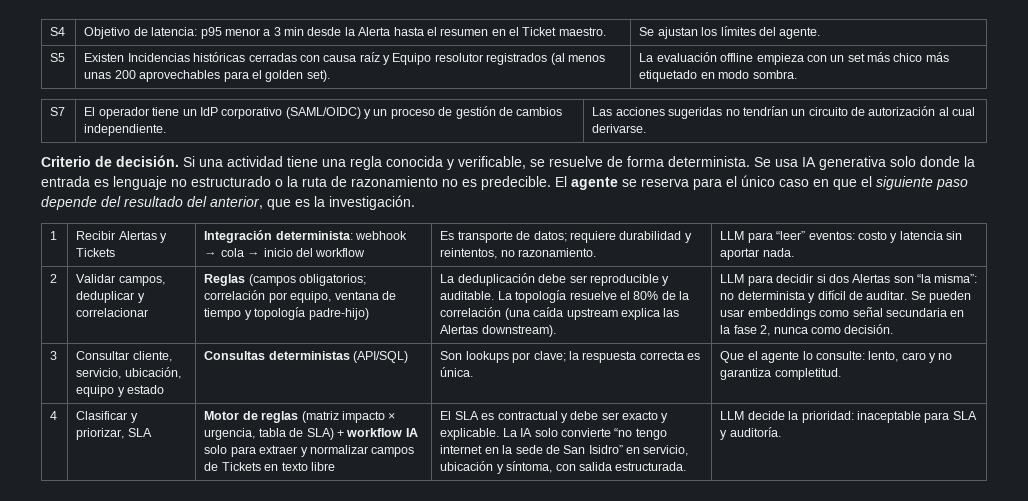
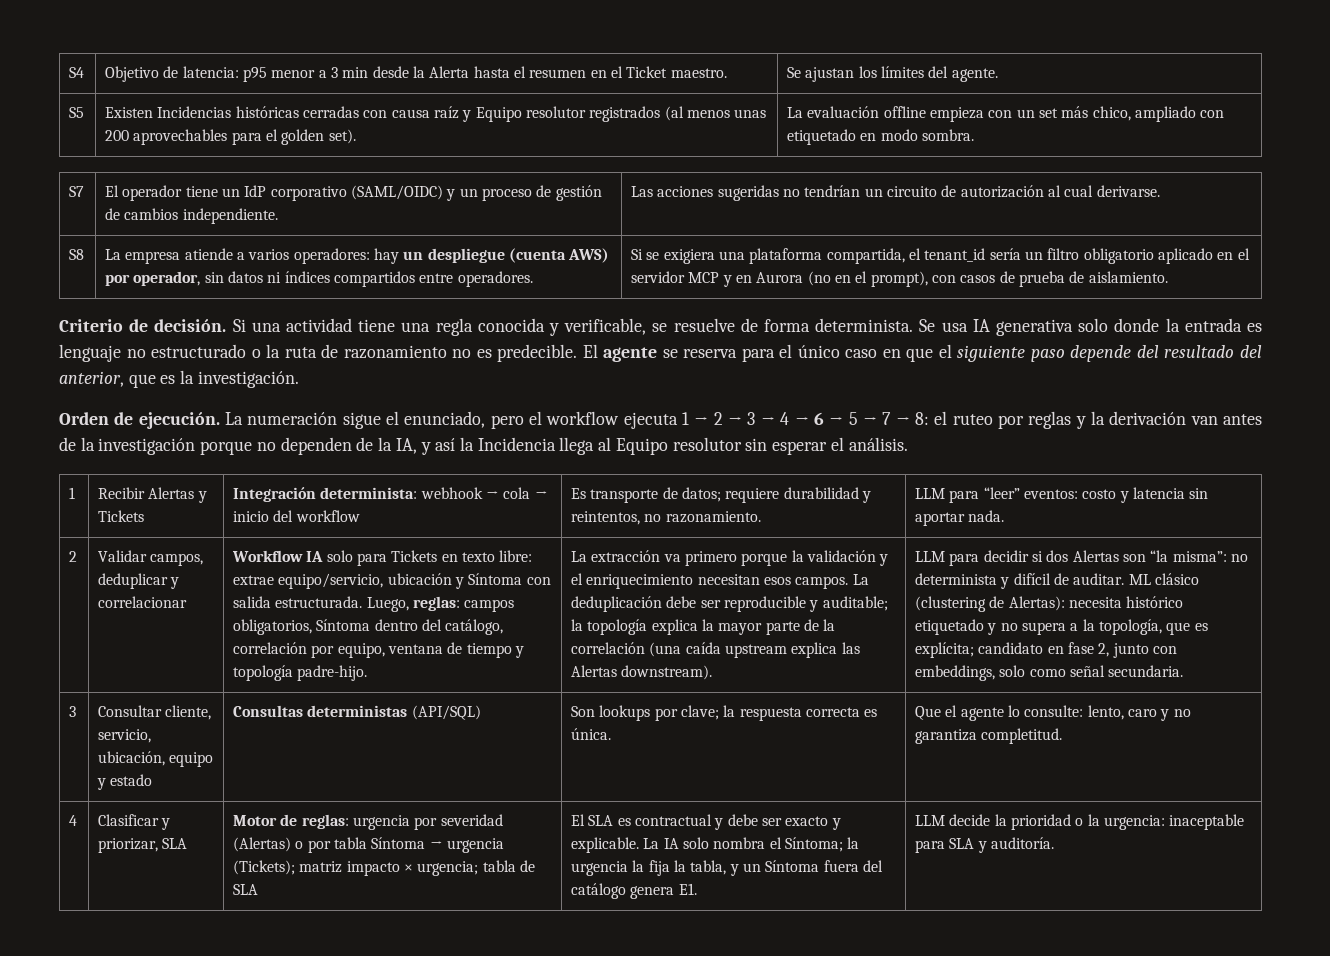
- S5 | Existen Incidencias históricas cerradas con causa raíz y Equipo resolutor registrados (al menos unas 200 aprovechables para el golden set). | La evaluación offline empieza con un set más chico más etiquetado en modo sombra.
+ S5 | Existen Incidencias históricas cerradas con causa raíz y Equipo resolutor registrados (al menos unas 200 aprovechables para el golden set). | La evaluación offline empieza con un set más chico, ampliado con etiquetado en modo sombra.
+ S8 | La empresa atiende a varios operadores: hay un despliegue (cuenta AWS) por operador, sin datos ni índices compartidos entre operadores. | Si se exigiera una plataforma compartida, el tenant_id sería un filtro obligatorio aplicado en el servidor MCP y en Aurora (no en el prompt), con casos de prueba de aislamiento.
+ Orden de ejecución. La numeración sigue el enunciado, pero el workflow ejecuta 1 → 2 → 3 → 4 → 6 → 5 → 7 → 8: el ruteo por reglas y la derivación van antes de la investigación porque no dependen de la IA, y así la Incidencia llega al Equipo resolutor sin esperar el análisis.
- Reglas (campos obligatorios; correlación por equipo, ventana de tiempo y topología padre-hijo) | La deduplicación debe ser reproducible y auditable. La topología resuelve el 80% de la correlación (una caída upstream explica las Alertas downstream).
+ Workflow IA solo para Tickets en texto libre: extrae equipo/servicio, ubicación y Síntoma con salida estructurada. Luego, reglas: campos obligatorios, Síntoma dentro del catálogo, correlación por equipo, ventana de tiempo y topología padre-hijo. | La extracción va primero porque la validación y el enriquecimiento necesitan esos campos. La deduplicación debe ser reproducible y auditable; la topología explica la mayor parte de la correlación (una caída upstream explica las Alertas downstream).
- Se pueden usar embeddings como señal secundaria en la fase 2, nunca como decisión.
+ ML clásico (clustering de Alertas): necesita histórico etiquetado y no supera a la topología, que es explícita; candidato en fase 2, junto con embeddings, solo como señal secundaria.
- Motor de reglas (matriz impacto × urgencia, tabla de SLA) + workflow IA solo para extraer y normalizar campos de Tickets en texto libre
+ Motor de reglas: urgencia por severidad (Alertas) o por tabla Síntoma → urgencia (Tickets); matriz impacto × urgencia; tabla de SLA
- La IA solo convierte “no tengo internet en la sede de San Isidro” en servicio, ubicación y síntoma, con salida estructurada.
+ La IA solo nombra el Síntoma; la urgencia la fija la tabla, y un Síntoma fuera del catálogo genera E1.
- LLM decide la prioridad: inaceptable para SLA y auditoría.
+ LLM decide la prioridad o la urgencia: inaceptable para SLA y auditoría.

